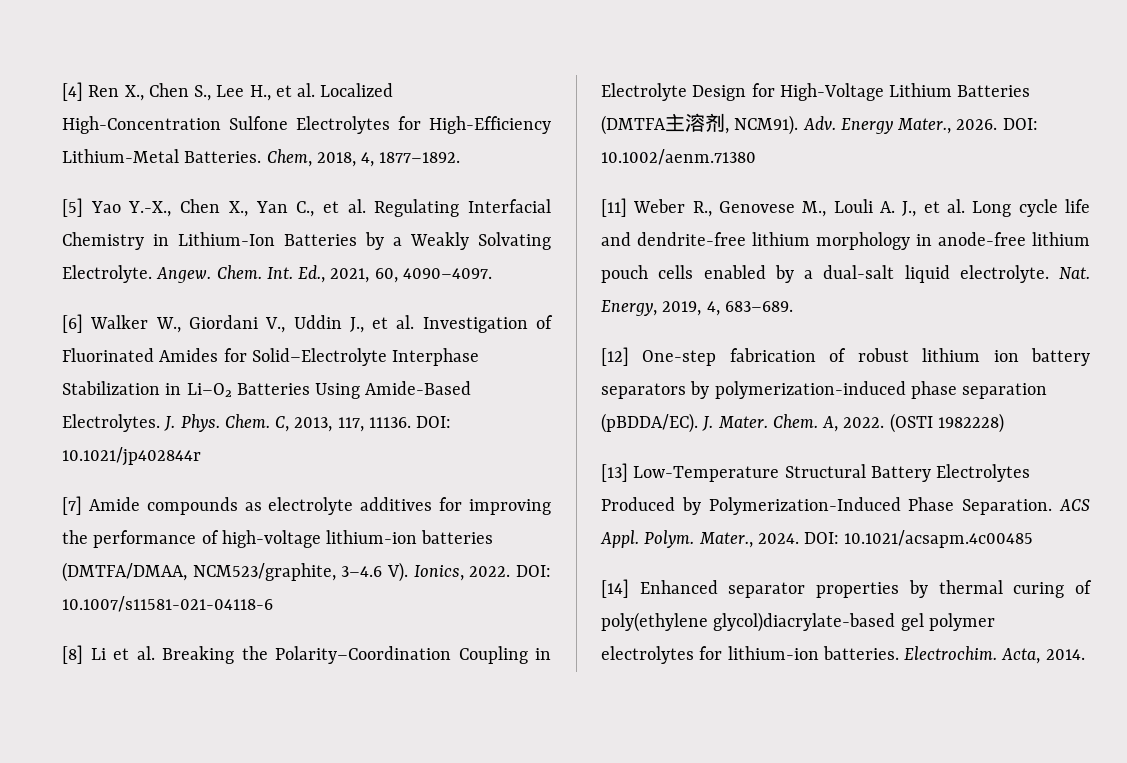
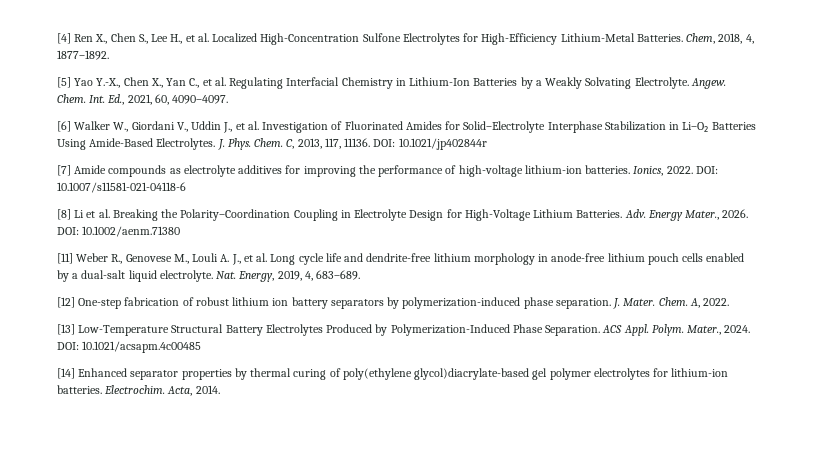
- [7] Amide compounds as electrolyte additives for improving the performance of high-voltage lithium-ion batteries (DMTFA/DMAA, NCM523/graphite, 3–4.6 V). Ionics, 2022.
+ [7] Amide compounds as electrolyte additives for improving the performance of high-voltage lithium-ion batteries. Ionics, 2022.
- [8] Li et al. Breaking the Polarity–Coordination Coupling in Electrolyte Design for High-Voltage Lithium Batteries (DMTFA主溶剂, NCM91).
+ [8] Li et al. Breaking the Polarity–Coordination Coupling in Electrolyte Design for High-Voltage Lithium Batteries.
- [12] One-step fabrication of robust lithium ion battery separators by polymerization-induced phase separation (pBDDA/EC).
+ [12] One-step fabrication of robust lithium ion battery separators by polymerization-induced phase separation.
- (OSTI 1982228)

